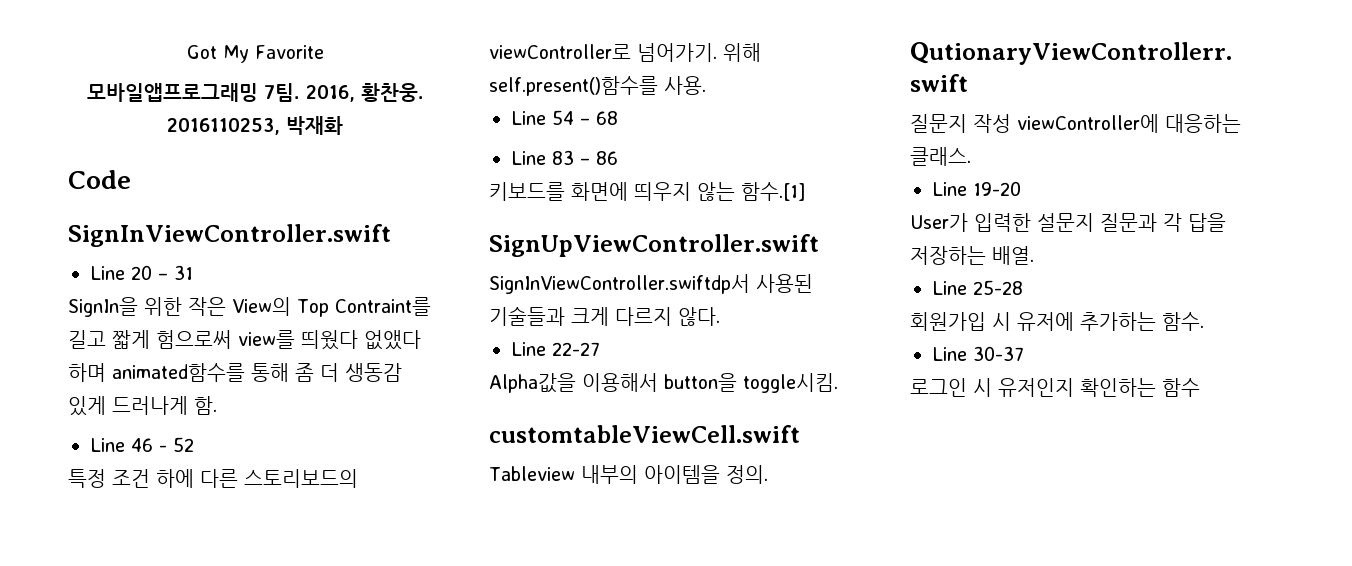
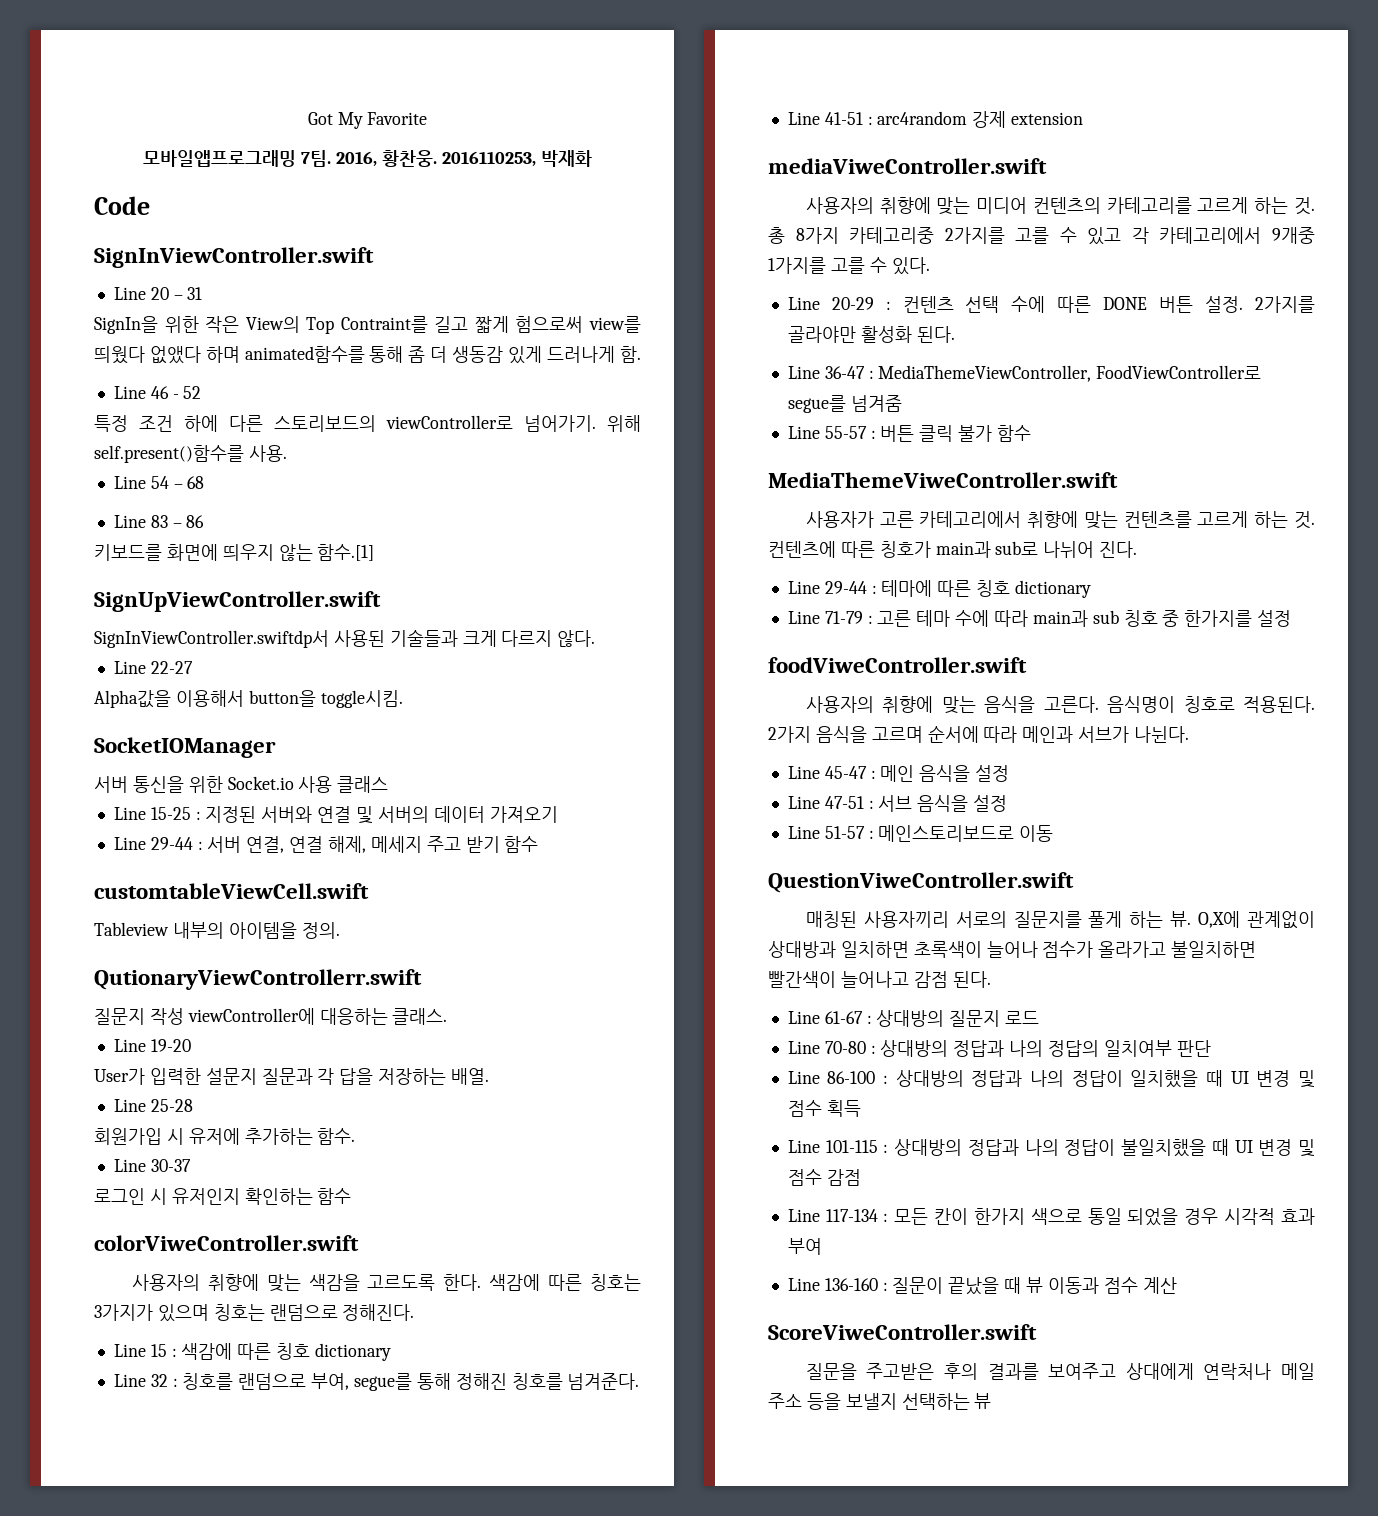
+ SocketIOManager
+ 서버 통신을 위한 Socket.io 사용 클래스
+ Line 15-25 : 지정된 서버와 연결 및 서버의 데이터 가져오기
+ Line 29-44 : 서버 연결, 연결 해제, 메세지 주고 받기 함수
+ colorViweController.swift
+ 사용자의 취향에 맞는 색감을 고르도록 한다. 색감에 따른 칭호는 3가지가 있으며 칭호는 랜덤으로 정해진다.
+ Line 15 : 색감에 따른 칭호 dictionary
+ Line 32 : 칭호를 랜덤으로 부여, segue를 통해 정해진 칭호를 넘겨준다.
+ Line 41-51 : arc4random 강제 extension
+ mediaViweController.swift
+ 사용자의 취향에 맞는 미디어 컨텐츠의 카테고리를 고르게 하는 것. 총 8가지 카테고리중 2가지를 고를 수 있고 각 카테고리에서 9개중 1가지를 고를 수 있다.
+ Line 20-29 : 컨텐츠 선택 수에 따른 DONE 버튼 설정. 2가지를 골라야만 활성화 된다.
+ Line 36-47 : MediaThemeViewController, FoodViewController로 segue를 넘겨줌
+ Line 55-57 : 버튼 클릭 불가 함수
+ MediaThemeViweController.swift
+ 사용자가 고른 카테고리에서 취향에 맞는 컨텐츠를 고르게 하는 것. 컨텐츠에 따른 칭호가 main과 sub로 나뉘어 진다.
+ Line 29-44 : 테마에 따른 칭호 dictionary
+ Line 71-79 : 고른 테마 수에 따라 main과 sub 칭호 중 한가지를 설정
+ foodViweController.swift
+ 사용자의 취향에 맞는 음식을 고른다. 음식명이 칭호로 적용된다. 2가지 음식을 고르며 순서에 따라 메인과 서브가 나뉜다.
+ Line 45-47 : 메인 음식을 설정
+ Line 47-51 : 서브 음식을 설정
+ Line 51-57 : 메인스토리보드로 이동
+ QuestionViweController.swift
+ 매칭된 사용자끼리 서로의 질문지를 풀게 하는 뷰. O,X에 관계없이 상대방과 일치하면 초록색이 늘어나 점수가 올라가고 불일치하면 빨간색이 늘어나고 감점 된다.
+ Line 61-67 : 상대방의 질문지 로드
+ Line 70-80 : 상대방의 정답과 나의 정답의 일치여부 판단
+ Line 86-100 : 상대방의 정답과 나의 정답이 일치했을 때 UI 변경 및 점수 획득
+ Line 101-115 : 상대방의 정답과 나의 정답이 불일치했을 때 UI 변경 및 점수 감점
+ Line 117-134 : 모든 칸이 한가지 색으로 통일 되었을 경우 시각적 효과 부여
+ Line 136-160 : 질문이 끝났을 때 뷰 이동과 점수 계산
+ ScoreViweController.swift
+ 질문을 주고받은 후의 결과를 보여주고 상대에게 연락처나 메일 주소 등을 보낼지 선택하는 뷰

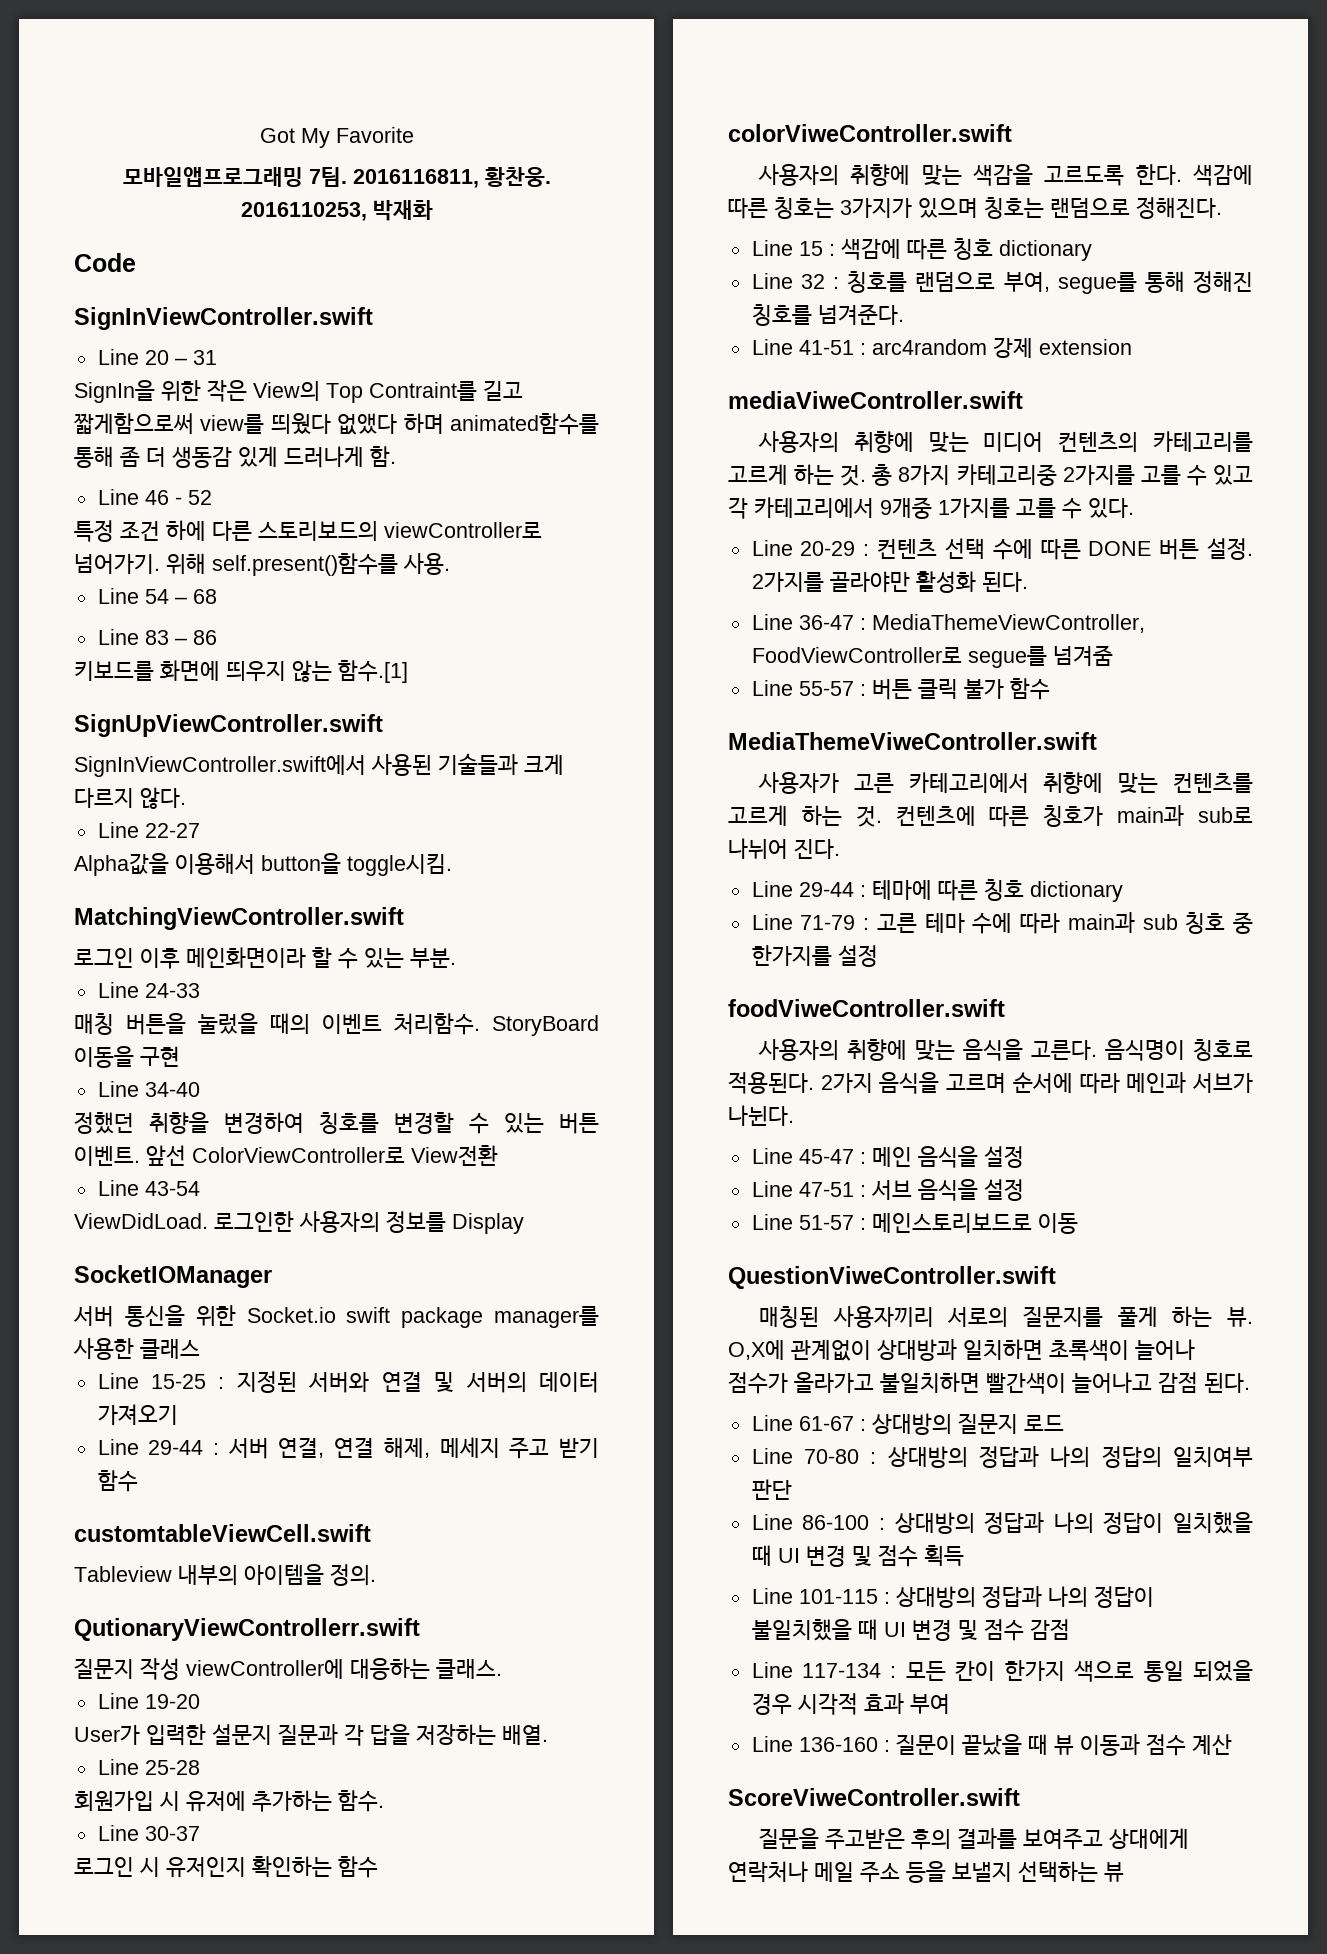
- 2016, 황찬웅.
+ 2016116811, 황찬웅.
- SignIn을 위한 작은 View의 Top Contraint를 길고 짧게 험으로써 view를 띄웠다 없앴다 하며 animated함수를 통해 좀 더 생동감 있게 드러나게 함.
+ SignIn을 위한 작은 View의 Top Contraint를 길고 짧게함으로써 view를 띄웠다 없앴다 하며 animated함수를 통해 좀 더 생동감 있게 드러나게 함.
- SignInViewController.swiftdp서 사용된 기술들과 크게 다르지 않다.
+ SignInViewController.swift에서 사용된 기술들과 크게 다르지 않다.
+ MatchingViewController.swift
+ 로그인 이후 메인화면이라 할 수 있는 부분.
+ Line 24-33
+ 매칭 버튼을 눌렀을 때의 이벤트 처리함수. StoryBoard 이동을 구현
+ Line 34-40
+ 정했던 취향을 변경하여 칭호를 변경할 수 있는 버튼 이벤트. 앞선 ColorViewController로 View전환
+ Line 43-54
+ ViewDidLoad. 로그인한 사용자의 정보를 Display
- 서버 통신을 위한 Socket.io 사용 클래스
+ 서버 통신을 위한 Socket.io swift package manager를 사용한 클래스

